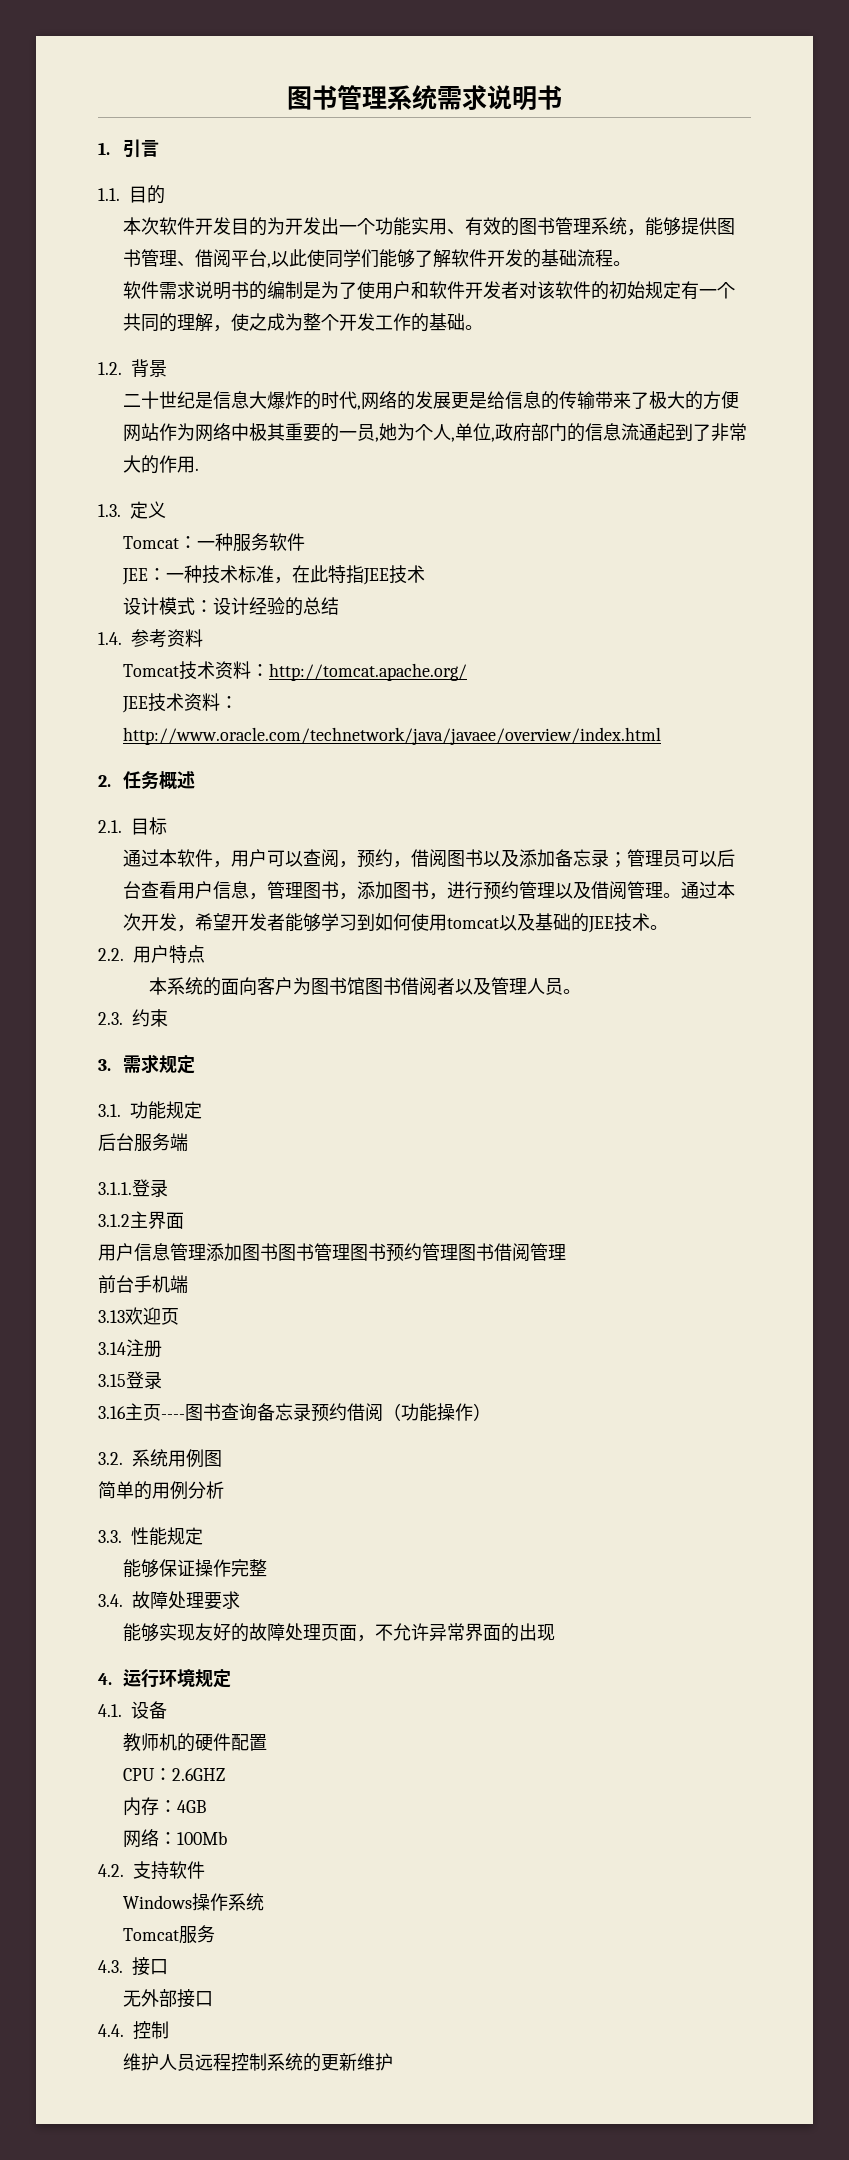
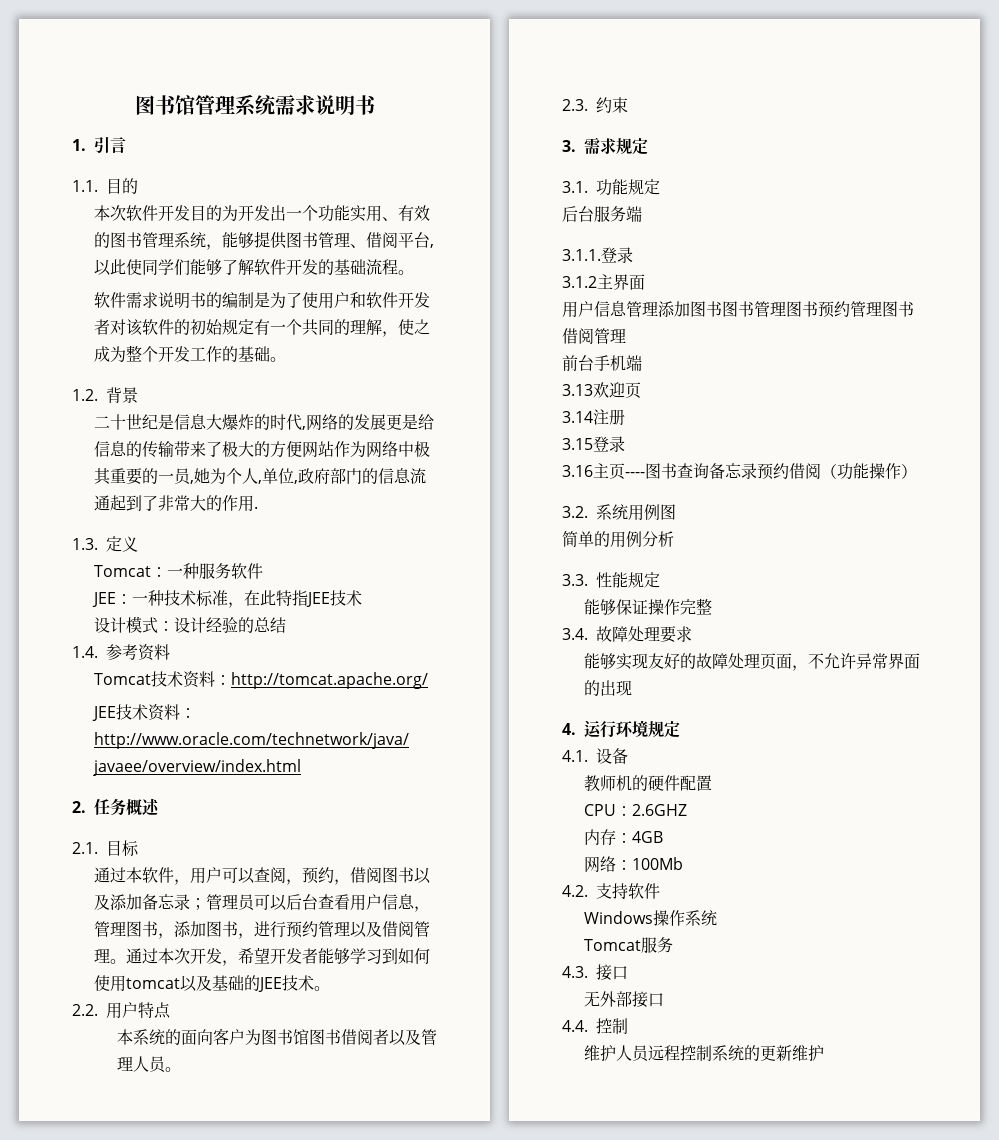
- 图书管理系统需求说明书
+ 图书馆管理系统需求说明书

